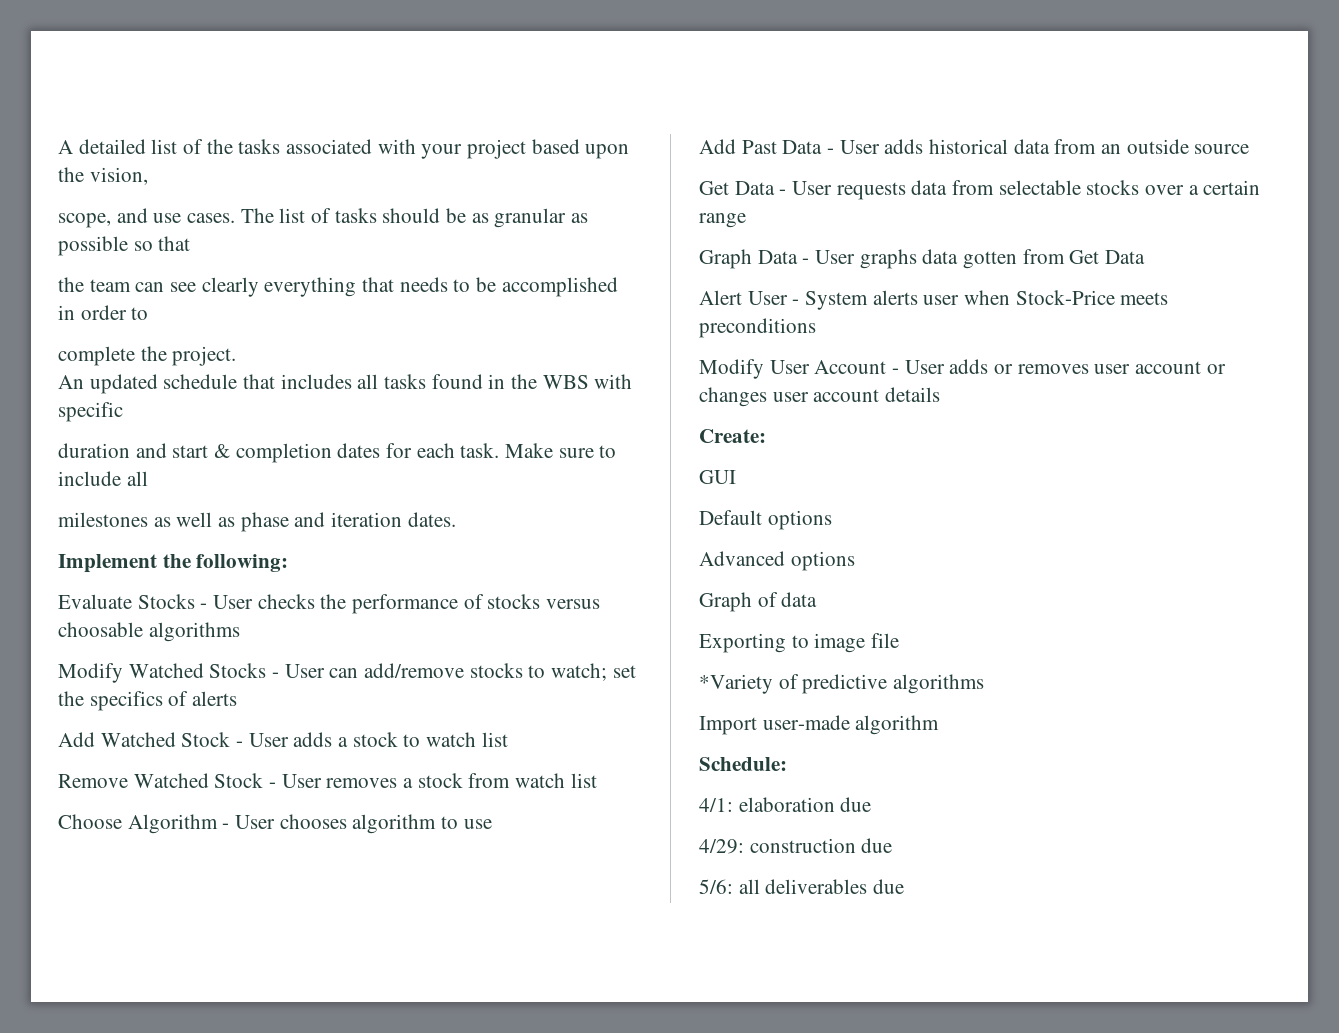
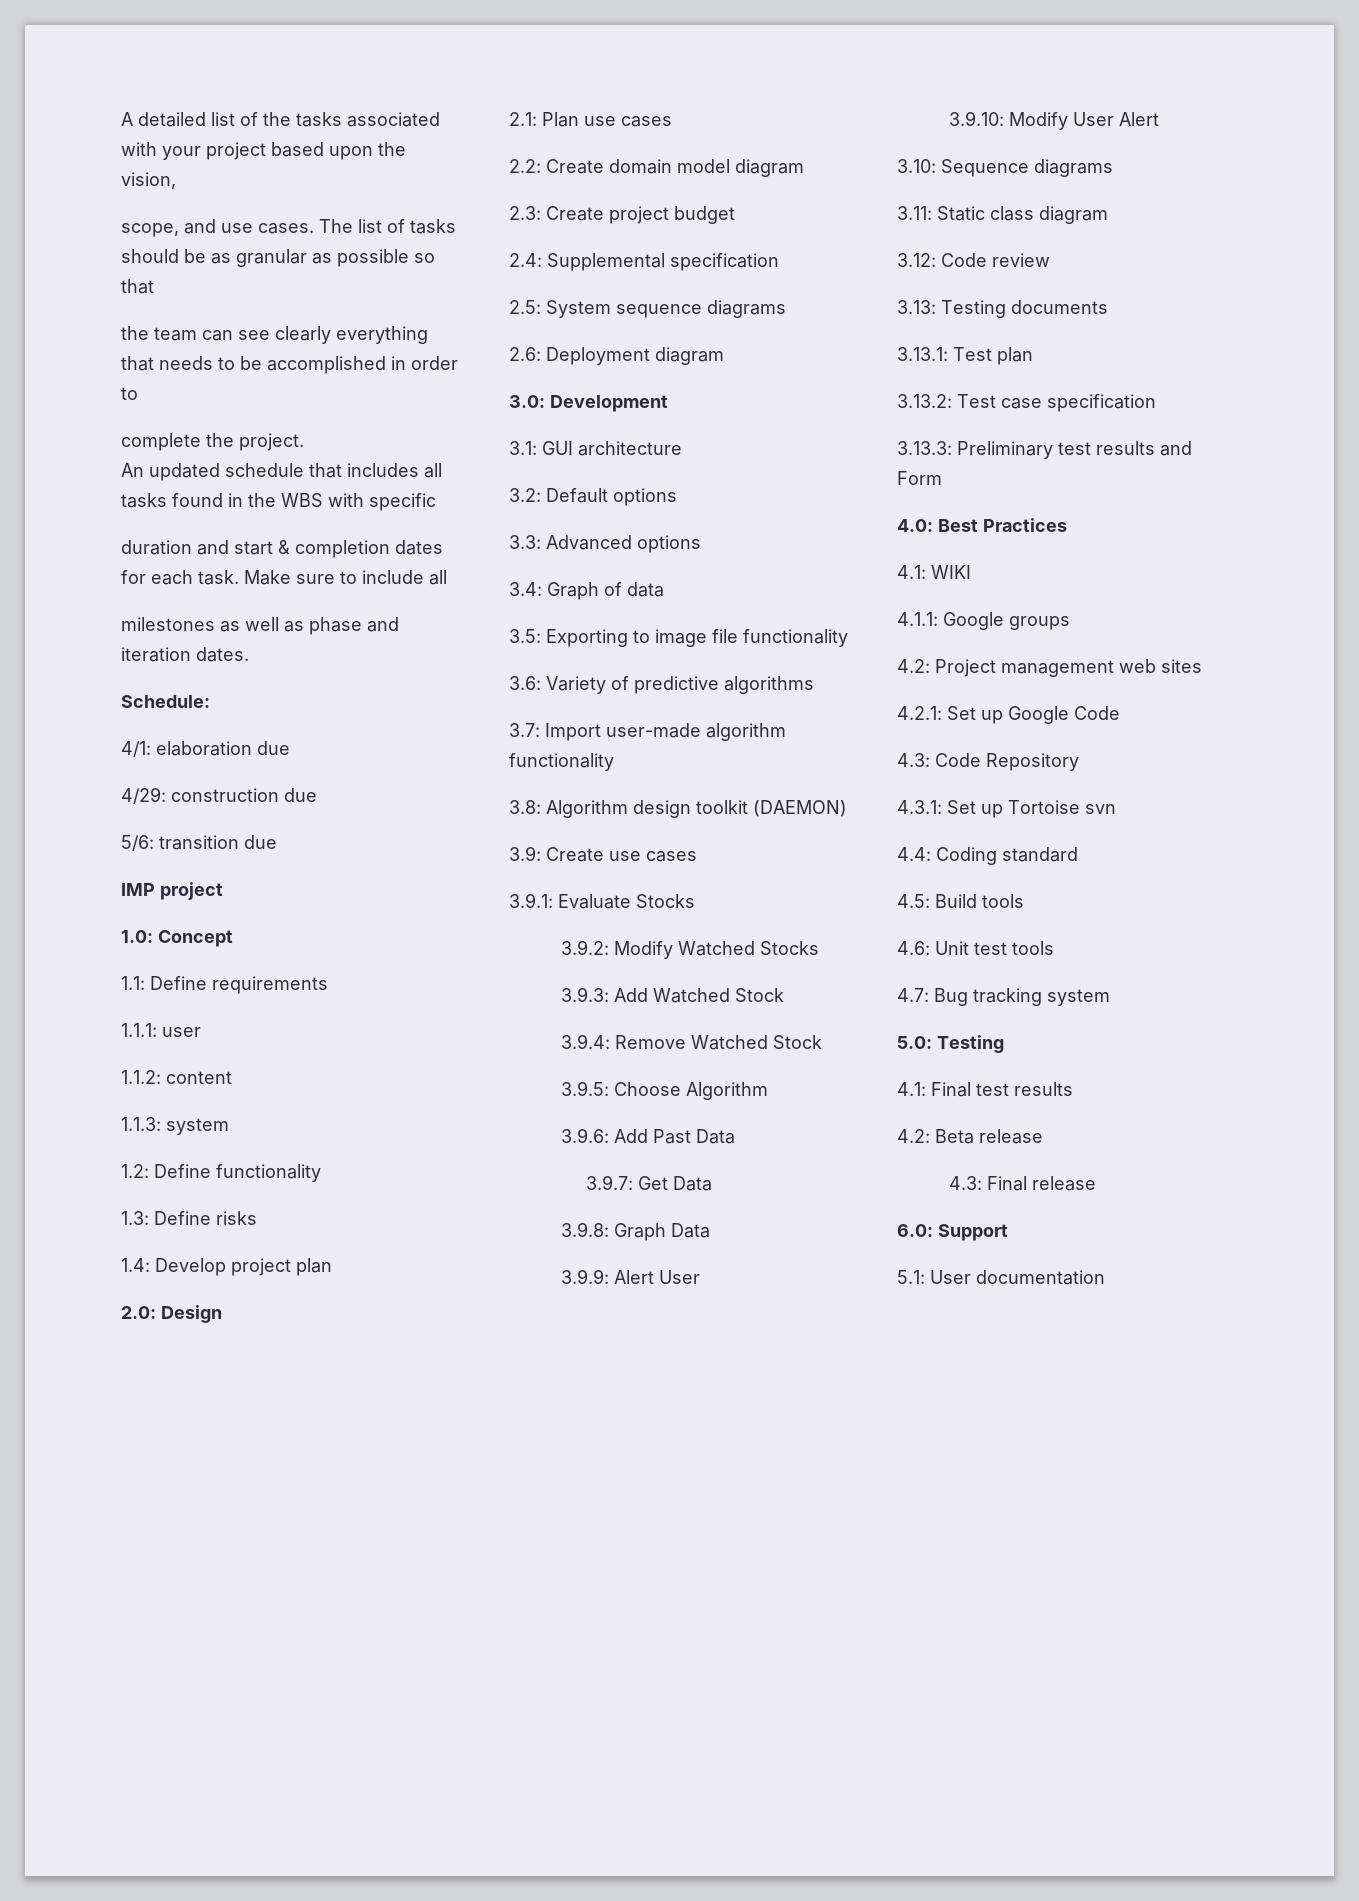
- Implement the following:
- Evaluate Stocks - User checks the performance of stocks versus choosable algorithms
- Modify Watched Stocks - User can add/remove stocks to watch; set the specifics of alerts
- Add Watched Stock - User adds a stock to watch list
- Remove Watched Stock - User removes a stock from watch list
- Choose Algorithm - User chooses algorithm to use
- Add Past Data - User adds historical data from an outside source
- Get Data - User requests data from selectable stocks over a certain range
- Graph Data - User graphs data gotten from Get Data
- Alert User - System alerts user when Stock-Price meets preconditions
- Modify User Account - User adds or removes user account or changes user account details
- Create:
- GUI
- Default options
- Advanced options
- Graph of data
- Exporting to image file
- *Variety of predictive algorithms
- Import user-made algorithm
- 5/6: all deliverables due
+ 5/6: transition due
+ IMP project
+ 1.0: Concept
+ 1.1: Define requirements
+ 1.1.1: user
+ 1.1.2: content
+ 1.1.3: system
+ 1.2: Define functionality
+ 1.3: Define risks
+ 1.4: Develop project plan
+ 2.0: Design
+ 2.1: Plan use cases
+ 2.2: Create domain model diagram
+ 2.3: Create project budget
+ 2.4: Supplemental specification
+ 2.5: System sequence diagrams
+ 2.6: Deployment diagram
+ 3.0: Development
+ 3.1: GUI architecture
+ 3.2: Default options
+ 3.3: Advanced options
+ 3.4: Graph of data
+ 3.5: Exporting to image file functionality
+ 3.6: Variety of predictive algorithms
+ 3.7: Import user-made algorithm functionality
+ 3.8: Algorithm design toolkit (DAEMON)
+ 3.9: Create use cases
+ 3.9.1: Evaluate Stocks
+ 3.9.2: Modify Watched Stocks
+ 3.9.3: Add Watched Stock
+ 3.9.4: Remove Watched Stock
+ 3.9.5: Choose Algorithm
+ 3.9.6: Add Past Data
+ 3.9.7: Get Data
+ 3.9.8: Graph Data
+ 3.9.9: Alert User
+ 3.9.10: Modify User Alert
+ 3.10: Sequence diagrams
+ 3.11: Static class diagram
+ 3.12: Code review
+ 3.13: Testing documents
+ 3.13.1: Test plan
+ 3.13.2: Test case specification
+ 3.13.3: Preliminary test results and Form
+ 4.0: Best Practices
+ 4.1: WIKI
+ 4.1.1: Google groups
+ 4.2: Project management web sites
+ 4.2.1: Set up Google Code
+ 4.3: Code Repository
+ 4.3.1: Set up Tortoise svn
+ 4.4: Coding standard
+ 4.5: Build tools
+ 4.6: Unit test tools
+ 4.7: Bug tracking system
+ 5.0: Testing
+ 4.1: Final test results
+ 4.2: Beta release
+ 4.3: Final release
+ 6.0: Support
+ 5.1: User documentation

